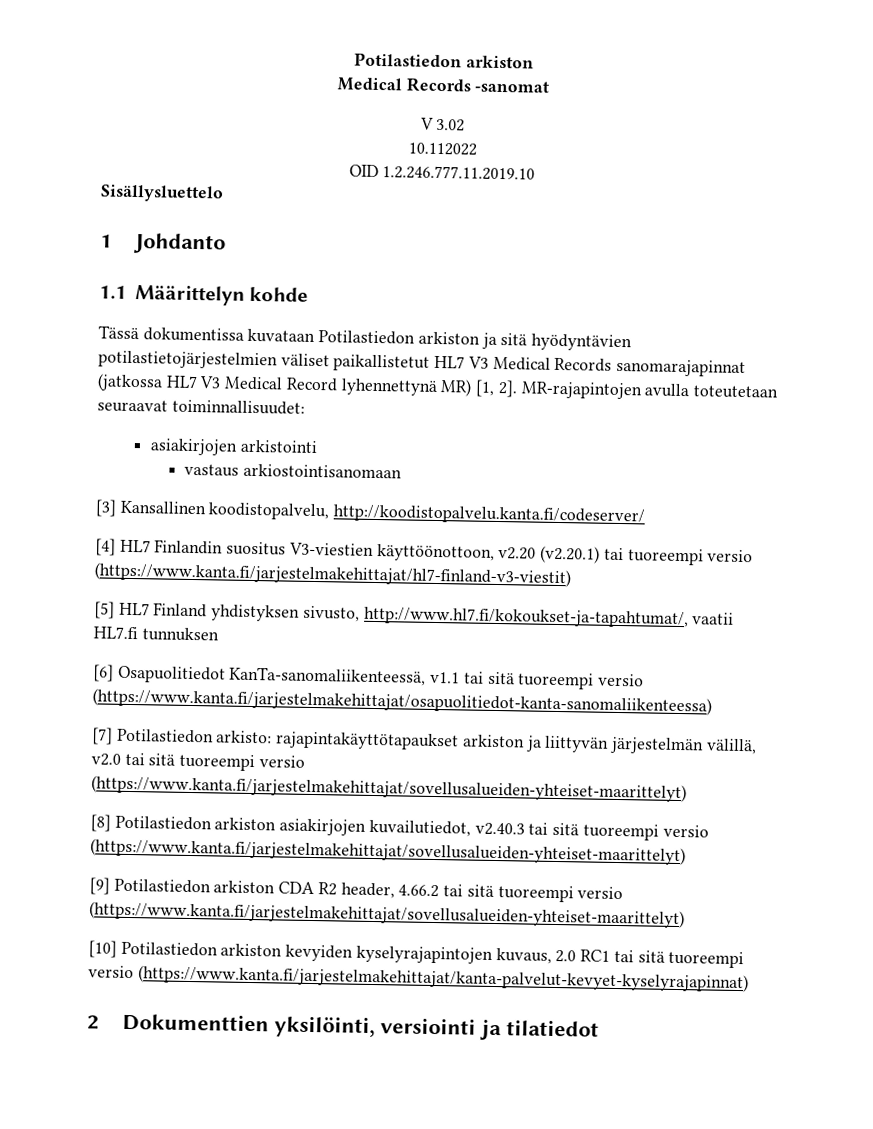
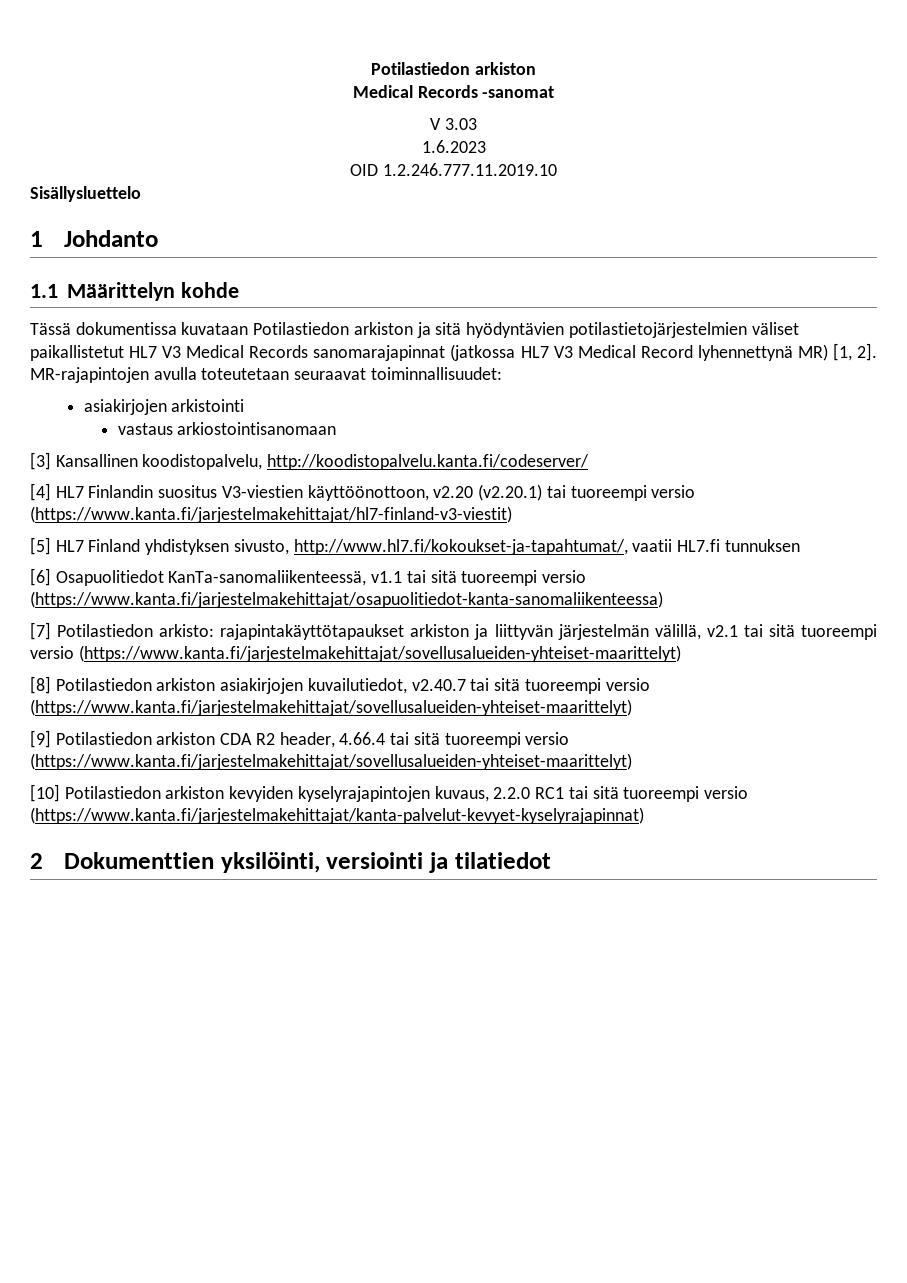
- V 3.02
- 10.112022
+ V 3.03
+ 1.6.2023
- [7] Potilastiedon arkisto: rajapintakäyttötapaukset arkiston ja liittyvän järjestelmän välillä, v2.0 tai sitä tuoreempi versio (https://www.kanta.fi/jarjestelmakehittajat/sovellusalueiden-yhteiset-maarittelyt)
+ [7] Potilastiedon arkisto: rajapintakäyttötapaukset arkiston ja liittyvän järjestelmän välillä, v2.1 tai sitä tuoreempi versio (https://www.kanta.fi/jarjestelmakehittajat/sovellusalueiden-yhteiset-maarittelyt)
- [8] Potilastiedon arkiston asiakirjojen kuvailutiedot, v2.40.3 tai sitä tuoreempi versio (https://www.kanta.fi/jarjestelmakehittajat/sovellusalueiden-yhteiset-maarittelyt)
+ [8] Potilastiedon arkiston asiakirjojen kuvailutiedot, v2.40.7 tai sitä tuoreempi versio (https://www.kanta.fi/jarjestelmakehittajat/sovellusalueiden-yhteiset-maarittelyt)
- [9] Potilastiedon arkiston CDA R2 header, 4.66.2 tai sitä tuoreempi versio (https://www.kanta.fi/jarjestelmakehittajat/sovellusalueiden-yhteiset-maarittelyt)
+ [9] Potilastiedon arkiston CDA R2 header, 4.66.4 tai sitä tuoreempi versio (https://www.kanta.fi/jarjestelmakehittajat/sovellusalueiden-yhteiset-maarittelyt)
- [10] Potilastiedon arkiston kevyiden kyselyrajapintojen kuvaus, 2.0 RC1 tai sitä tuoreempi versio (https://www.kanta.fi/jarjestelmakehittajat/kanta-palvelut-kevyet-kyselyrajapinnat)
+ [10] Potilastiedon arkiston kevyiden kyselyrajapintojen kuvaus, 2.2.0 RC1 tai sitä tuoreempi versio (https://www.kanta.fi/jarjestelmakehittajat/kanta-palvelut-kevyet-kyselyrajapinnat)

